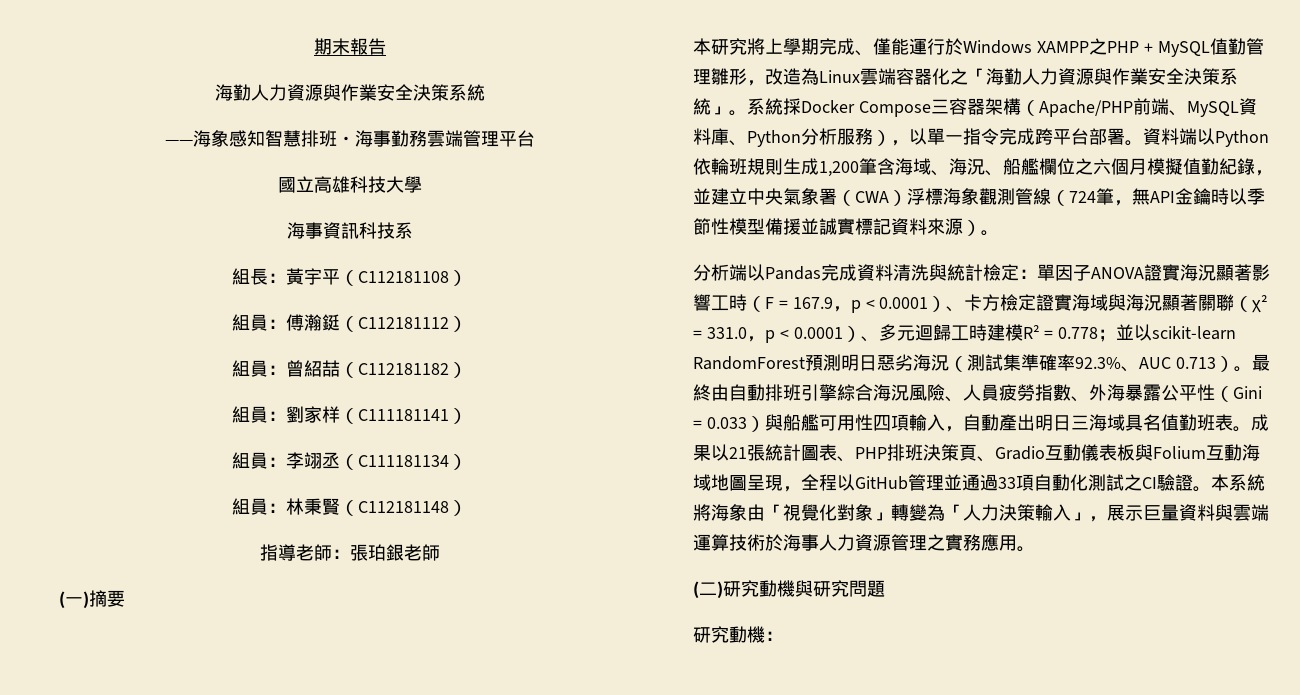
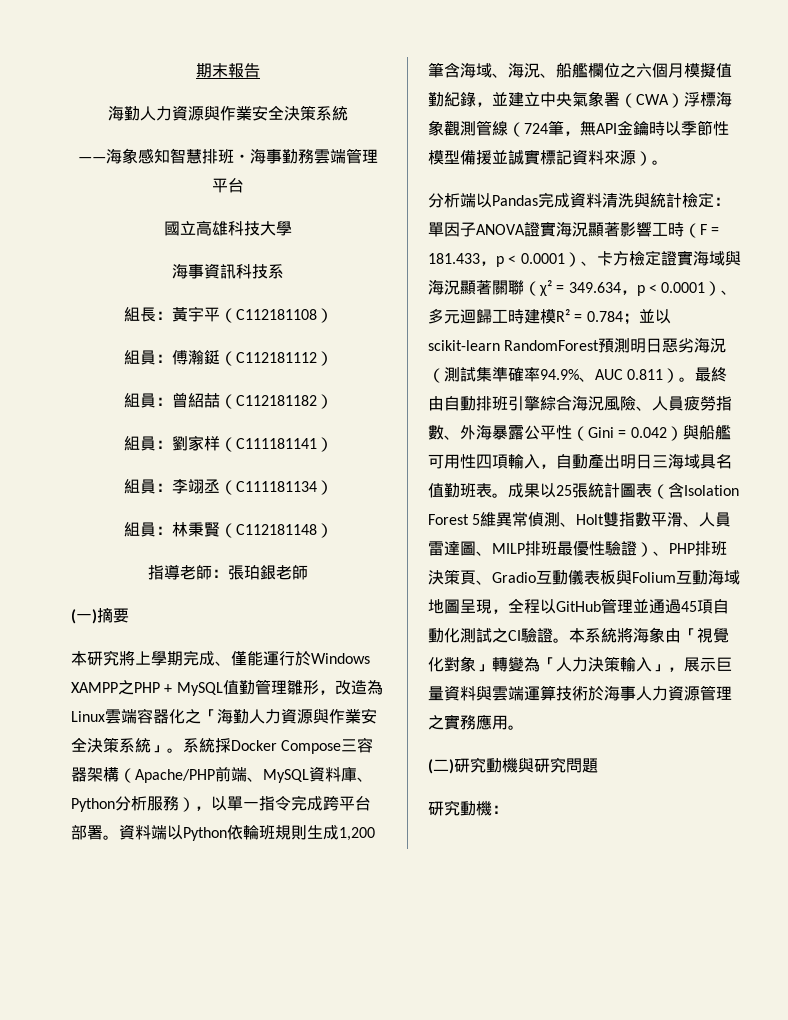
- 分析端以Pandas完成資料清洗與統計檢定：單因子ANOVA證實海況顯著影響工時（F = 167.9，p < 0.0001）、卡方檢定證實海域與海況顯著關聯（χ² = 331.0，p < 0.0001）、多元迴歸工時建模R² = 0.778；並以scikit-learn RandomForest預測明日惡劣海況（測試集準確率92.3%、AUC 0.713）。
+ 分析端以Pandas完成資料清洗與統計檢定：單因子ANOVA證實海況顯著影響工時（F = 181.433，p < 0.0001）、卡方檢定證實海域與海況顯著關聯（χ² = 349.634，p < 0.0001）、多元迴歸工時建模R² = 0.784；並以scikit-learn RandomForest預測明日惡劣海況（測試集準確率94.9%、AUC 0.811）。
- 最終由自動排班引擎綜合海況風險、人員疲勞指數、外海暴露公平性（Gini = 0.033）與船艦可用性四項輸入，自動產出明日三海域具名值勤班表。
+ 最終由自動排班引擎綜合海況風險、人員疲勞指數、外海暴露公平性（Gini = 0.042）與船艦可用性四項輸入，自動產出明日三海域具名值勤班表。
- 成果以21張統計圖表、PHP排班決策頁、Gradio互動儀表板與Folium互動海域地圖呈現，全程以GitHub管理並通過33項自動化測試之CI驗證。
+ 成果以25張統計圖表（含Isolation Forest 5維異常偵測、Holt雙指數平滑、人員雷達圖、MILP排班最優性驗證）、PHP排班決策頁、Gradio互動儀表板與Folium互動海域地圖呈現，全程以GitHub管理並通過45項自動化測試之CI驗證。

